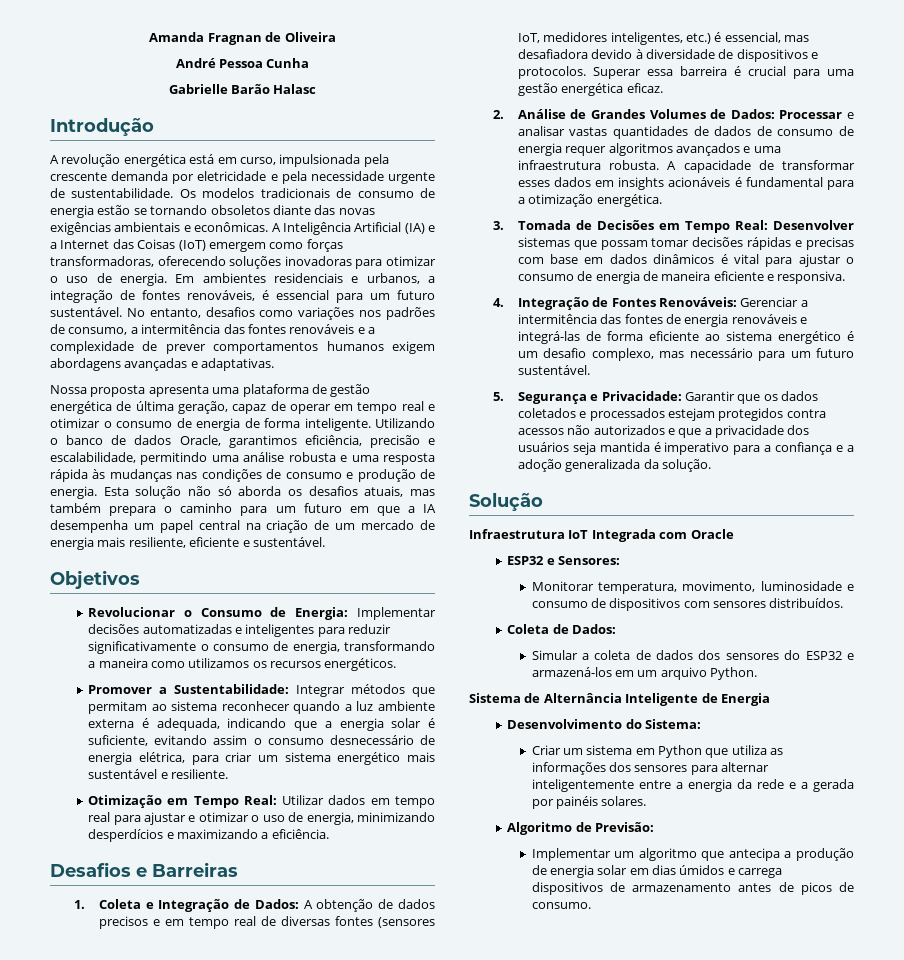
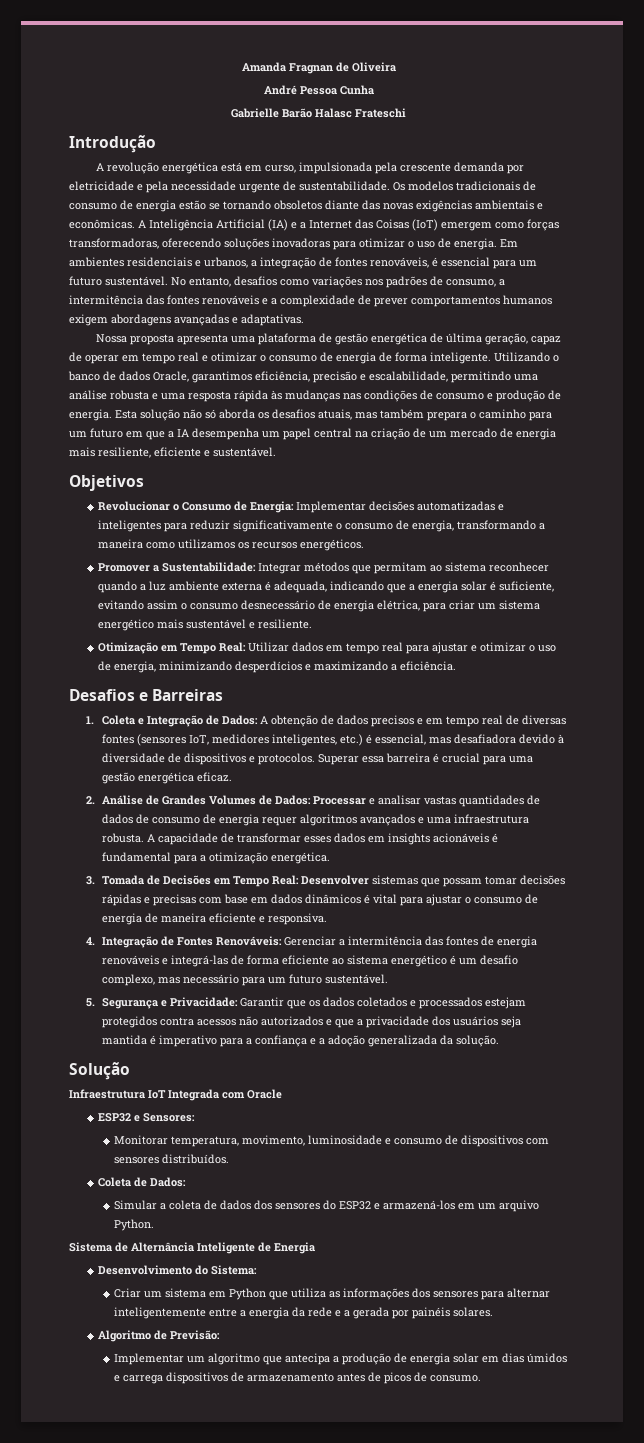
- Gabrielle Barão Halasc
+ Gabrielle Barão Halasc Frateschi

